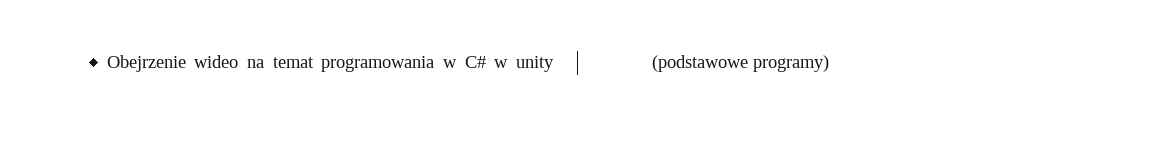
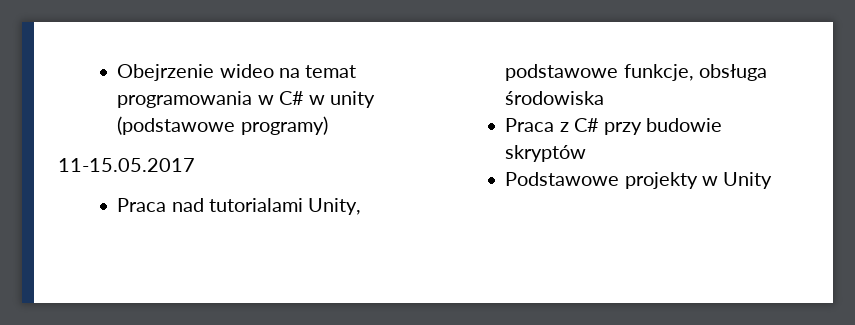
+ 11-15.05.2017
+ Praca nad tutorialami Unity, podstawowe funkcje, obsługa środowiska
+ Praca z C# przy budowie skryptów
+ Podstawowe projekty w Unity

